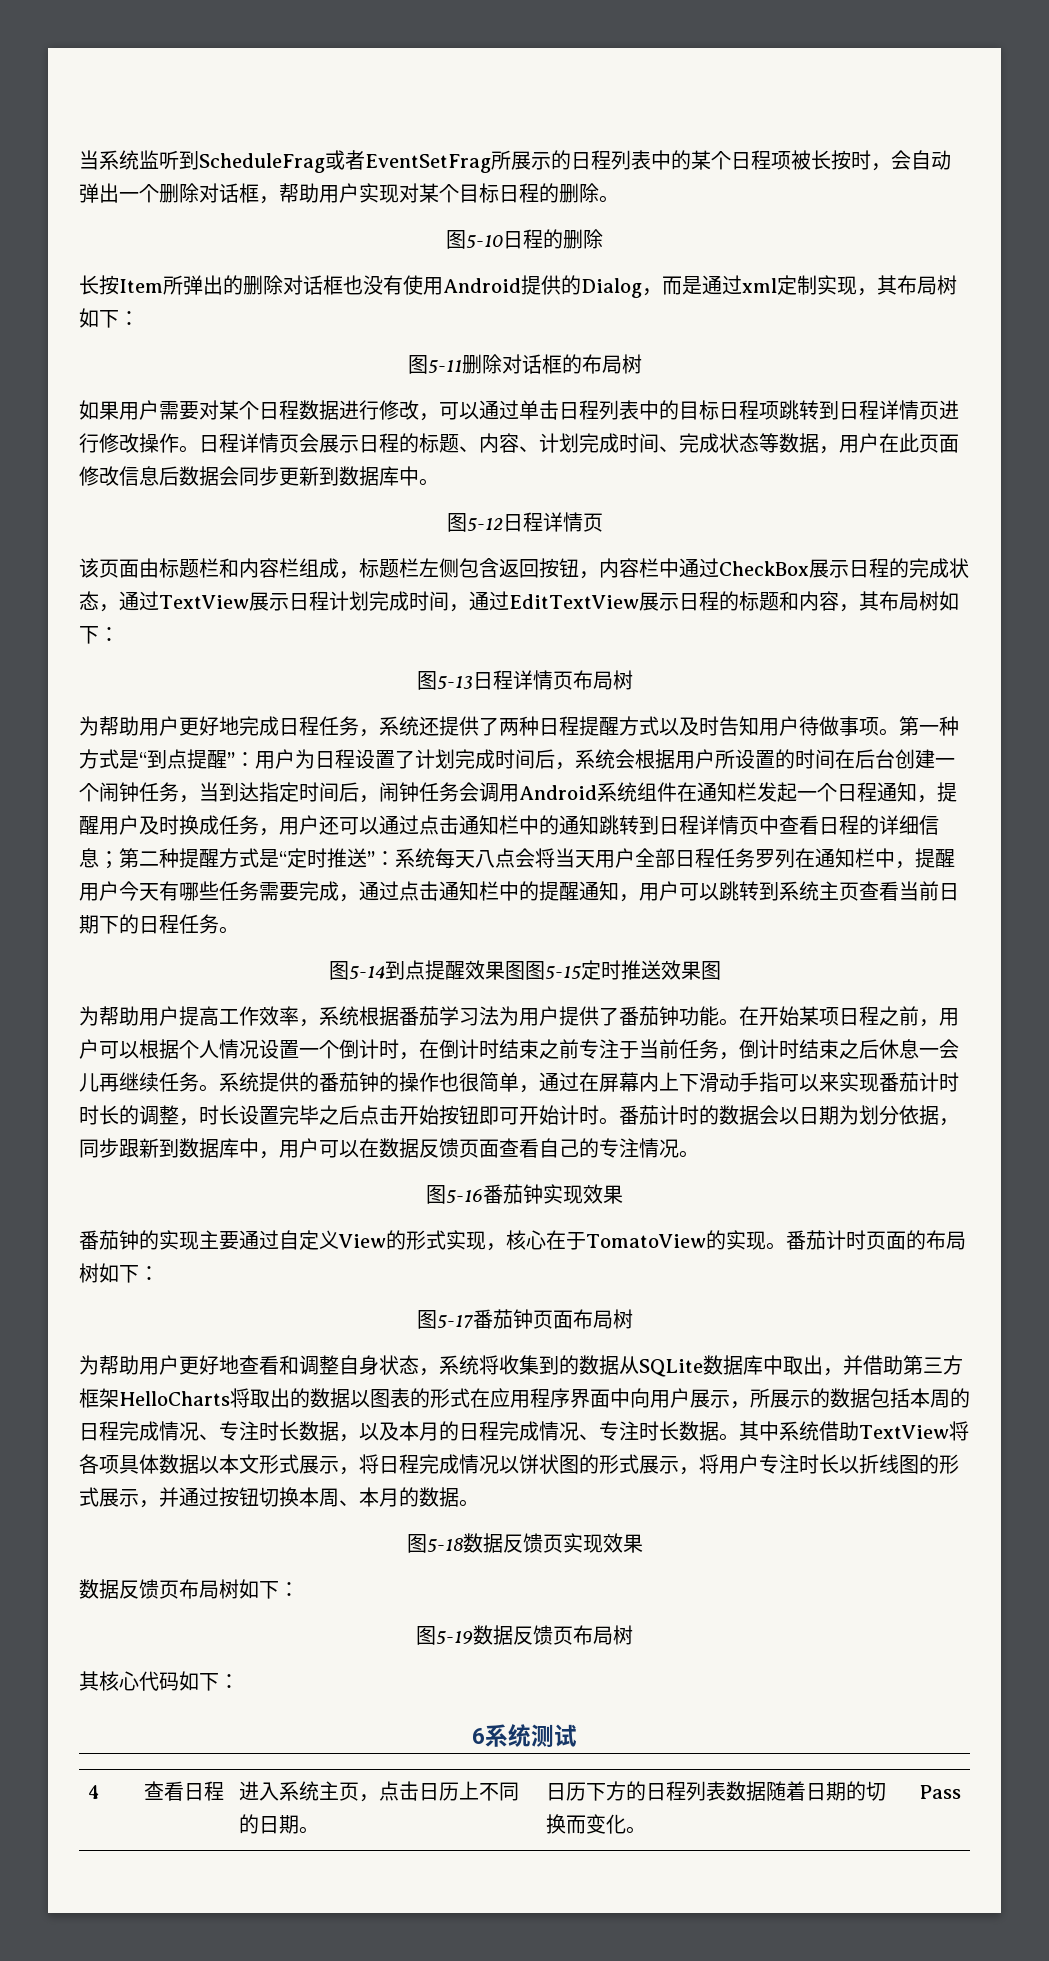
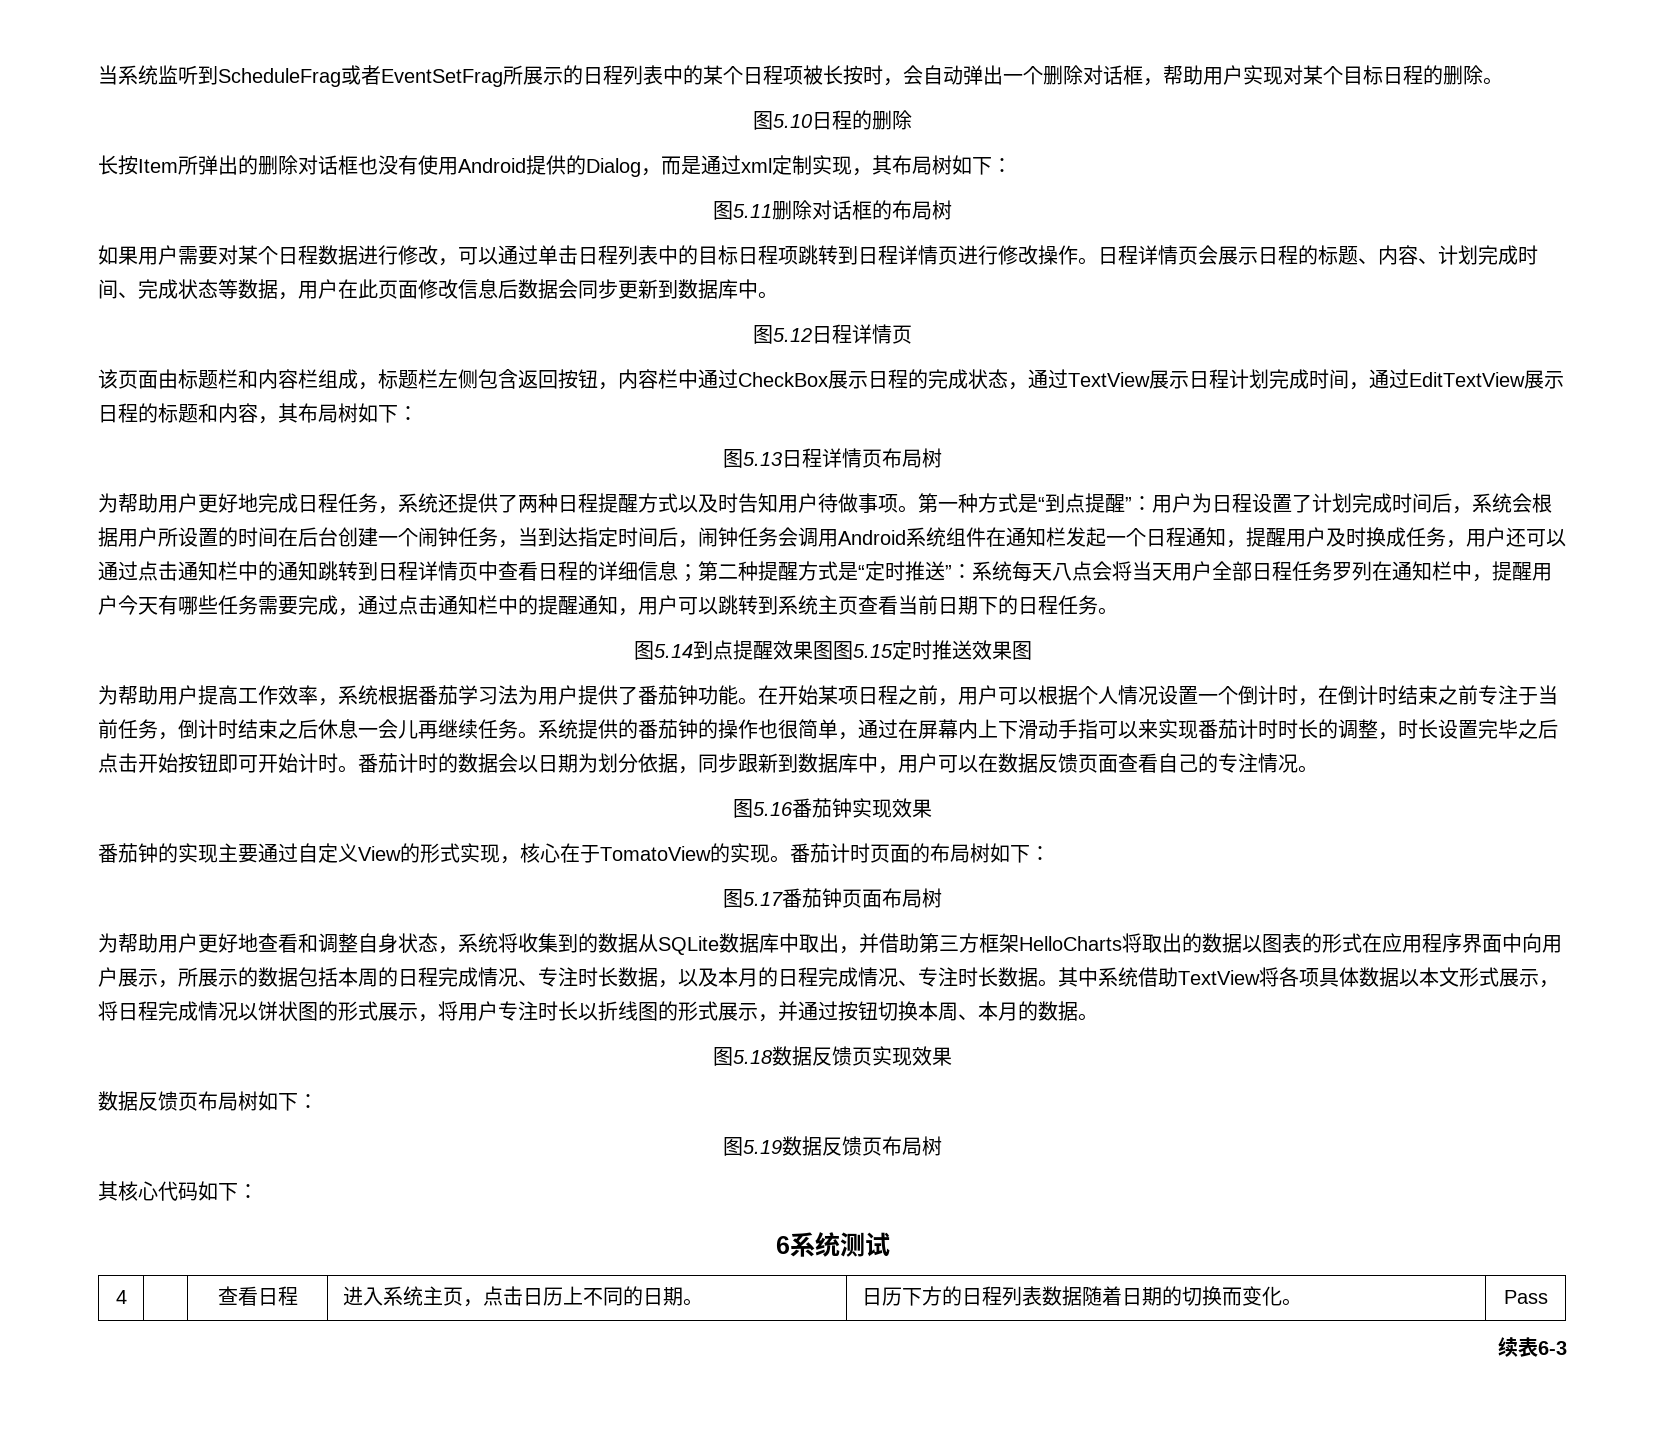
- 图5-10日程的删除
+ 图5.10日程的删除
- 图5-11删除对话框的布局树
+ 图5.11删除对话框的布局树
- 图5-12日程详情页
+ 图5.12日程详情页
- 图5-13日程详情页布局树
+ 图5.13日程详情页布局树
- 图5-14到点提醒效果图图5-15定时推送效果图
+ 图5.14到点提醒效果图图5.15定时推送效果图
- 图5-16番茄钟实现效果
+ 图5.16番茄钟实现效果
- 图5-17番茄钟页面布局树
+ 图5.17番茄钟页面布局树
- 图5-18数据反馈页实现效果
+ 图5.18数据反馈页实现效果
- 图5-19数据反馈页布局树
+ 图5.19数据反馈页布局树
+ 续表6-3

